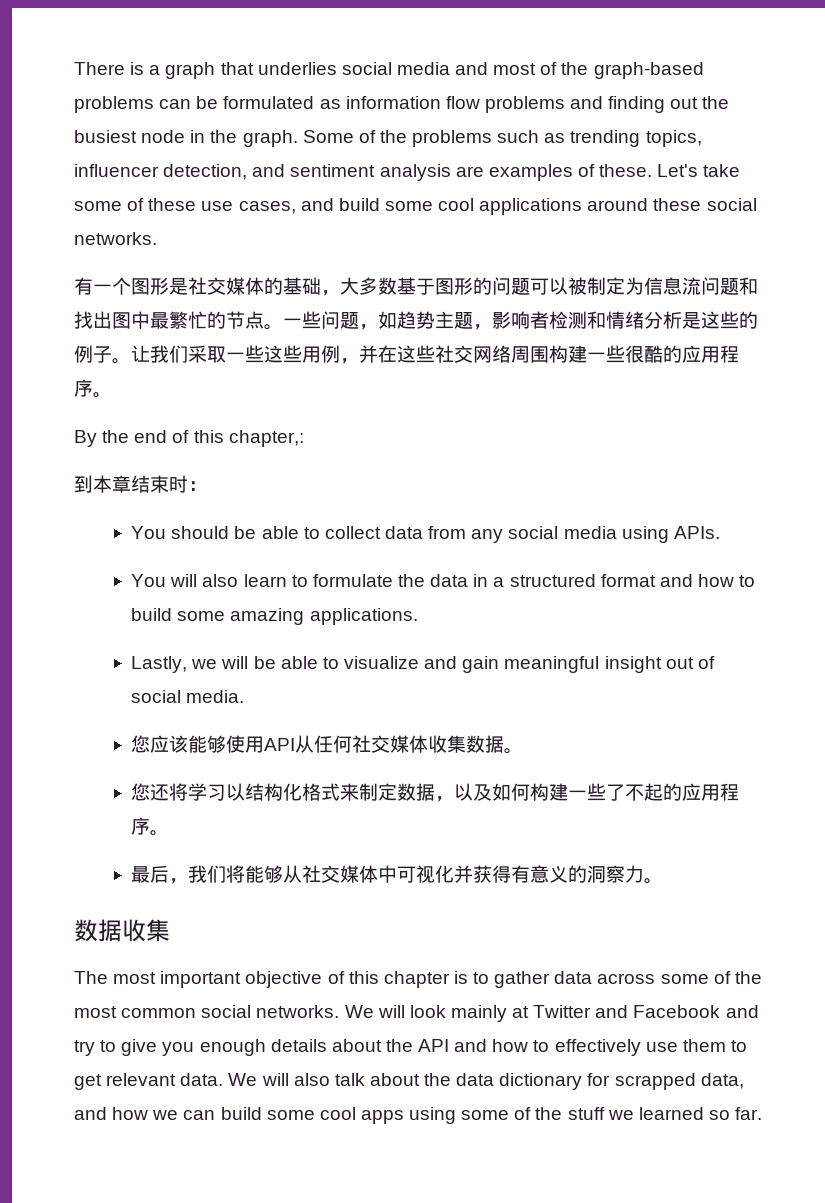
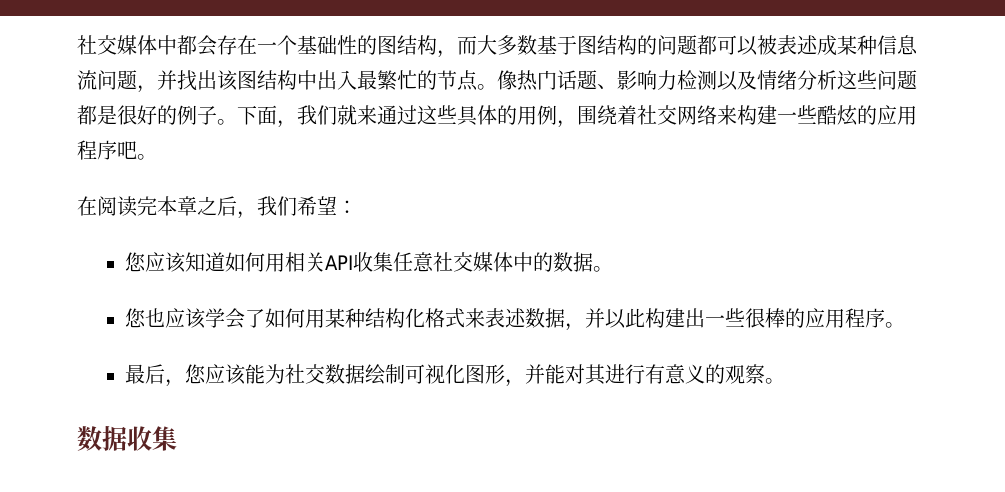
- There is a graph that underlies social media and most of the graph-based problems can be formulated as information flow problems and finding out the busiest node in the graph. Some of the problems such as trending topics, influencer detection, and sentiment analysis are examples of these. Let's take some of these use cases, and build some cool applications around these social networks.
- 有一个图形是社交媒体的基础，大多数基于图形的问题可以被制定为信息流问题和找出图中最繁忙的节点。一些问题，如趋势主题，影响者检测和情绪分析是这些的例子。让我们采取一些这些用例，并在这些社交网络周围构建一些很酷的应用程序。
- By the end of this chapter,:
- 到本章结束时：
- You should be able to collect data from any social media using APIs.
- You will also learn to formulate the data in a structured format and how to build some amazing applications.
- Lastly, we will be able to visualize and gain meaningful insight out of social media.
- 您应该能够使用API从任何社交媒体收集数据。
+ 社交媒体中都会存在一个基础性的图结构，而大多数基于图结构的问题都可以被表述成某种信息流问题，并找出该图结构中出入最繁忙的节点。像热门话题、影响力检测以及情绪分析这些问题都是很好的例子。下面，我们就来通过这些具体的用例，围绕着社交网络来构建一些酷炫的应用程序吧。
+ 在阅读完本章之后，我们希望：
+ 您应该知道如何用相关API收集任意社交媒体中的数据。
- 您还将学习以结构化格式来制定数据，以及如何构建一些了不起的应用程序。
+ 您也应该学会了如何用某种结构化格式来表述数据，并以此构建出一些很棒的应用程序。
- 最后，我们将能够从社交媒体中可视化并获得有意义的洞察力。
+ 最后，您应该能为社交数据绘制可视化图形，并能对其进行有意义的观察。
- The most important objective of this chapter is to gather data across some of the most common social networks. We will look mainly at Twitter and Facebook and try to give you enough details about the API and how to effectively use them to get relevant data. We will also talk about the data dictionary for scrapped data, and how we can build some cool apps using some of the stuff we learned so far.

